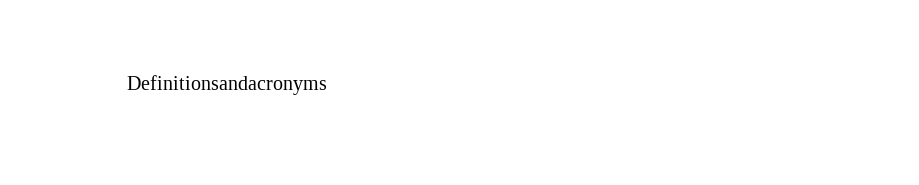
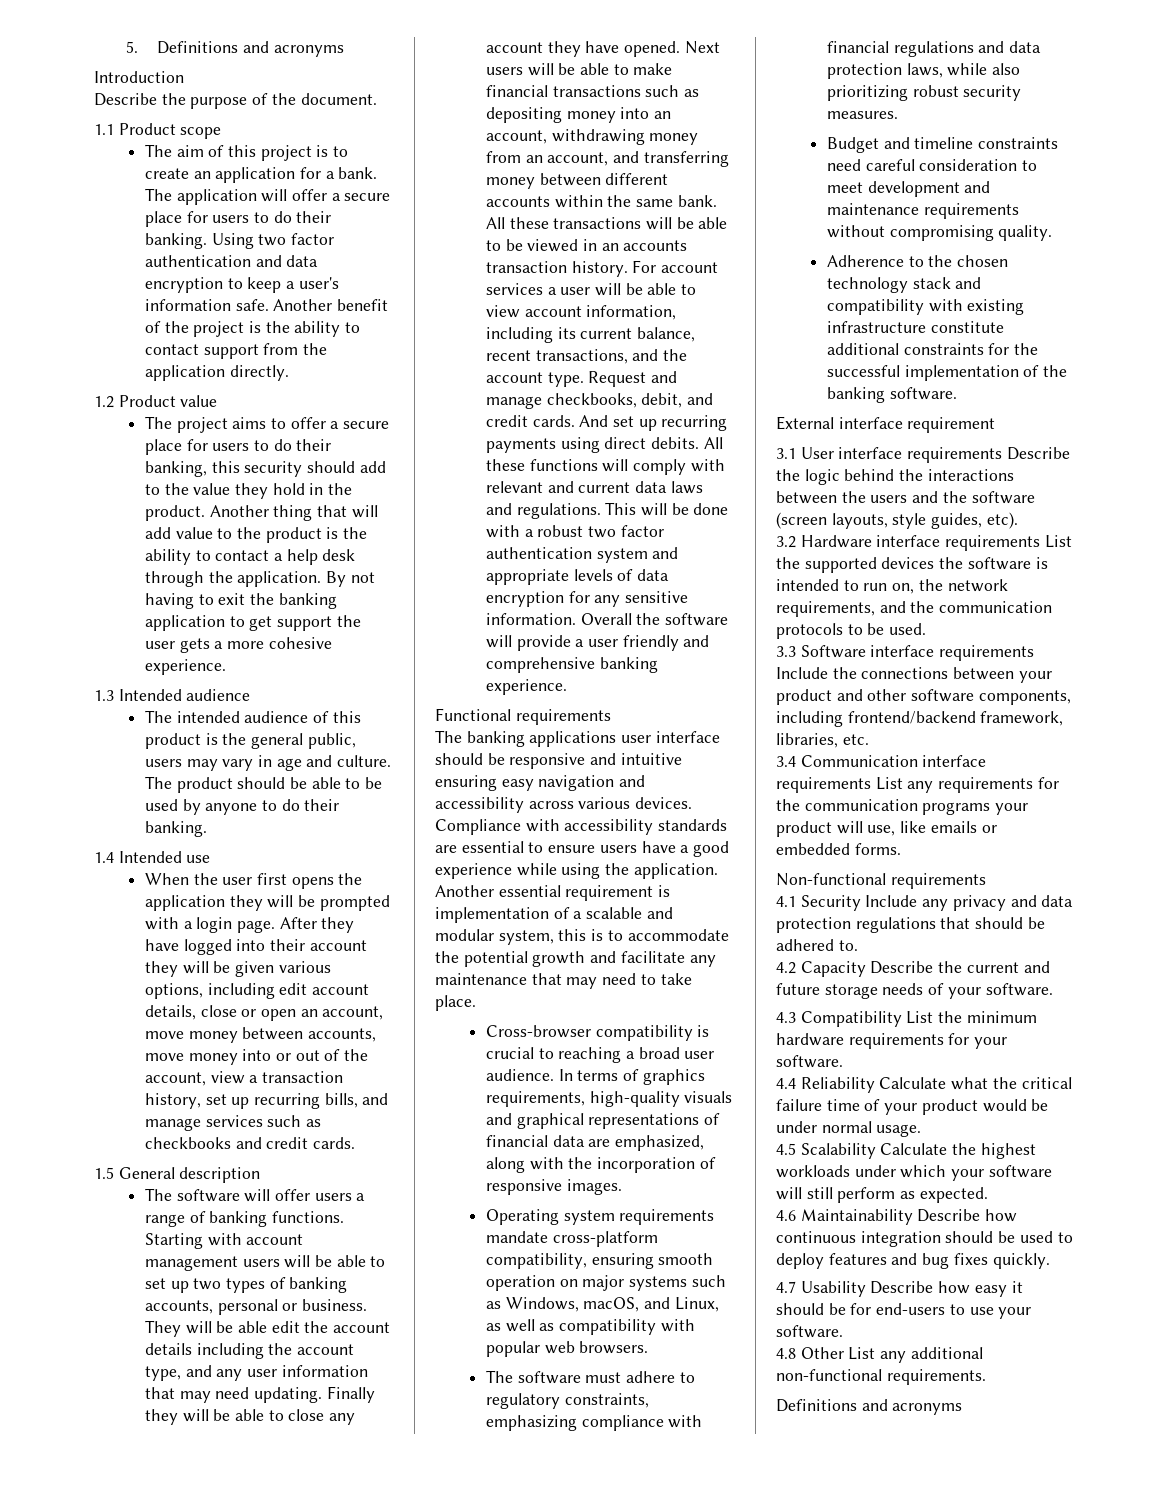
- Definitionsandacronyms
+ 5. Definitions and acronyms
+ Introduction
+ Describe the purpose of the document.
+ 1.1 Product scope
+ The aim of this project is to create an application for a bank. The application will offer a secure place for users to do their banking. Using two factor authentication and data encryption to keep a user's information safe. Another benefit of the project is the ability to contact support from the application directly.
+ 1.2 Product value
+ The project aims to offer a secure place for users to do their banking, this security should add to the value they hold in the product. Another thing that will add value to the product is the ability to contact a help desk through the application. By not having to exit the banking application to get support the user gets a more cohesive experience.
+ 1.3 Intended audience
+ The intended audience of this product is the general public, users may vary in age and culture. The product should be able to be used by anyone to do their banking.
+ 1.4 Intended use
+ When the user first opens the application they will be prompted with a login page. After they have logged into their account they will be given various options, including edit account details, close or open an account, move money between accounts, move money into or out of the account, view a transaction history, set up recurring bills, and manage services such as checkbooks and credit cards.
+ 1.5 General description
+ The software will offer users a range of banking functions. Starting with account management users will be able to set up two types of banking accounts, personal or business. They will be able edit the account details including the account type, and any user information that may need updating. Finally they will be able to close any account they have opened. Next users will be able to make financial transactions such as depositing money into an account, withdrawing money from an account, and transferring money between different accounts within the same bank. All these transactions will be able to be viewed in an accounts transaction history. For account services a user will be able to view account information, including its current balance, recent transactions, and the account type. Request and manage checkbooks, debit, and credit cards. And set up recurring payments using direct debits. All these functions will comply with relevant and current data laws and regulations. This will be done with a robust two factor authentication system and appropriate levels of data encryption for any sensitive information. Overall the software will provide a user friendly and comprehensive banking experience.
+ Functional requirements
+ The banking applications user interface should be responsive and intuitive ensuring easy navigation and accessibility across various devices. Compliance with accessibility standards are essential to ensure users have a good experience while using the application. Another essential requirement is implementation of a scalable and modular system, this is to accommodate the potential growth and facilitate any maintenance that may need to take place.
+ Cross-browser compatibility is crucial to reaching a broad user audience. In terms of graphics requirements, high-quality visuals and graphical representations of financial data are emphasized, along with the incorporation of responsive images.
+ Operating system requirements mandate cross-platform compatibility, ensuring smooth operation on major systems such as Windows, macOS, and Linux, as well as compatibility with popular web browsers.
+ The software must adhere to regulatory constraints, emphasizing compliance with financial regulations and data protection laws, while also prioritizing robust security measures.
+ Budget and timeline constraints need careful consideration to meet development and maintenance requirements without compromising quality.
+ Adherence to the chosen technology stack and compatibility with existing infrastructure constitute additional constraints for the successful implementation of the banking software.
+ External interface requirement
+ 3.1 User interface requirements Describe the logic behind the interactions between the users and the software (screen layouts, style guides, etc).
+ 3.2 Hardware interface requirements List the supported devices the software is intended to run on, the network requirements, and the communication protocols to be used.
+ 3.3 Software interface requirements Include the connections between your product and other software components, including frontend/backend framework, libraries, etc.
+ 3.4 Communication interface requirements List any requirements for the communication programs your product will use, like emails or embedded forms.
+ Non-functional requirements
+ 4.1 Security Include any privacy and data protection regulations that should be adhered to.
+ 4.2 Capacity Describe the current and future storage needs of your software.
+ 4.3 Compatibility List the minimum hardware requirements for your software.
+ 4.4 Reliability Calculate what the critical failure time of your product would be under normal usage.
+ 4.5 Scalability Calculate the highest workloads under which your software will still perform as expected.
+ 4.6 Maintainability Describe how continuous integration should be used to deploy features and bug fixes quickly.
+ 4.7 Usability Describe how easy it should be for end-users to use your software.
+ 4.8 Other List any additional non-functional requirements.
+ Definitions and acronyms

